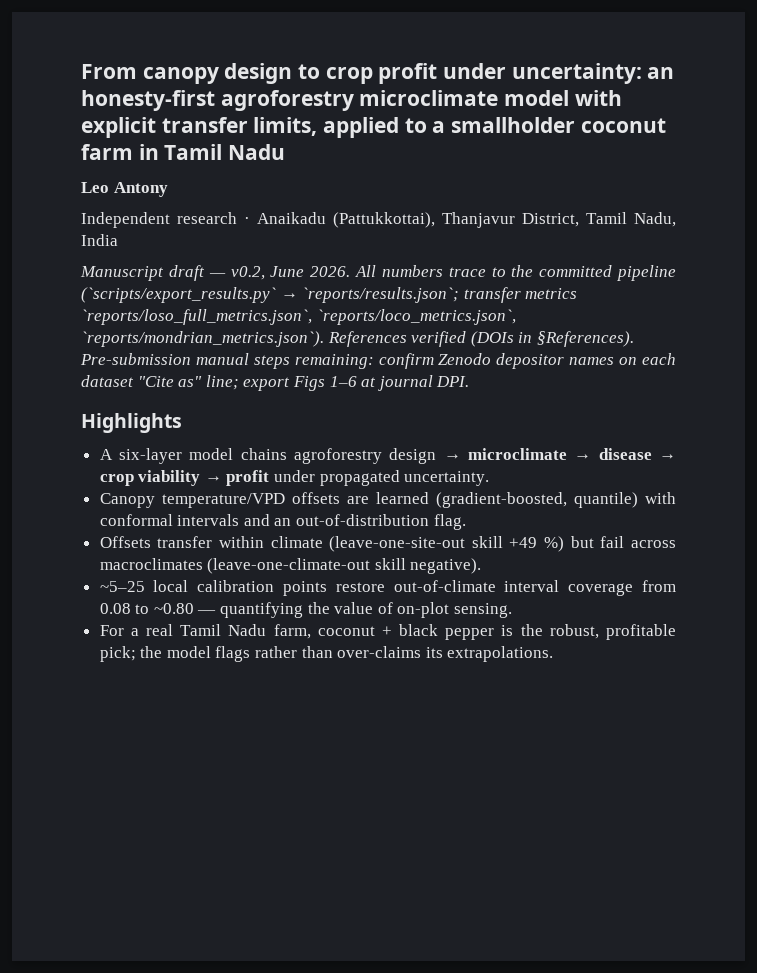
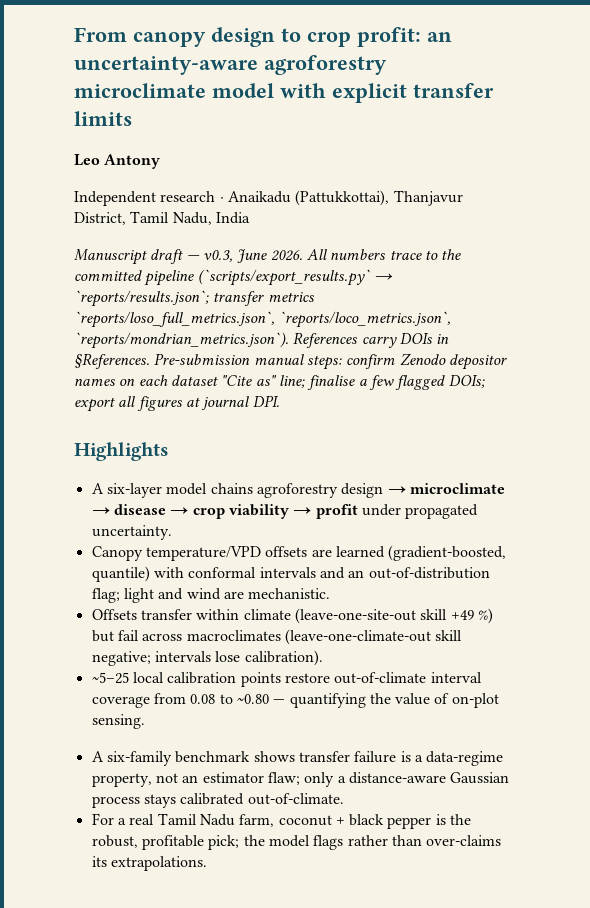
- From canopy design to crop profit under uncertainty: an honesty-first agroforestry microclimate model with explicit transfer limits, applied to a smallholder coconut farm in Tamil Nadu
+ From canopy design to crop profit: an uncertainty-aware agroforestry microclimate model with explicit transfer limits
- Manuscript draft — v0.2, June 2026.
+ Manuscript draft — v0.3, June 2026.
- All numbers trace to the committed pipeline (`scripts/export_results.py` → `reports/results.json`; transfer metrics `reports/loso_full_metrics.json`, `reports/loco_metrics.json`, `reports/mondrian_metrics.json`). References verified (DOIs in §References). Pre-submission manual steps remaining: confirm Zenodo depositor names on each dataset "Cite as" line; export Figs 1–6 at journal DPI.
+ All numbers trace to the committed pipeline (`scripts/export_results.py` → `reports/results.json`; transfer metrics `reports/loso_full_metrics.json`, `reports/loco_metrics.json`, `reports/mondrian_metrics.json`). References carry DOIs in §References. Pre-submission manual steps: confirm Zenodo depositor names on each dataset "Cite as" line; finalise a few flagged DOIs; export all figures at journal DPI.
- Canopy temperature/VPD offsets are learned (gradient-boosted, quantile) with conformal intervals and an out-of-distribution flag.
+ Canopy temperature/VPD offsets are learned (gradient-boosted, quantile) with conformal intervals and an out-of-distribution flag; light and wind are mechanistic.
- Offsets transfer within climate (leave-one-site-out skill +49 %) but fail across macroclimates (leave-one-climate-out skill negative).
+ Offsets transfer within climate (leave-one-site-out skill +49 %) but fail across macroclimates (leave-one-climate-out skill negative; intervals lose calibration).
+ A six-family benchmark shows transfer failure is a data-regime property, not an estimator flaw; only a distance-aware Gaussian process stays calibrated out-of-climate.

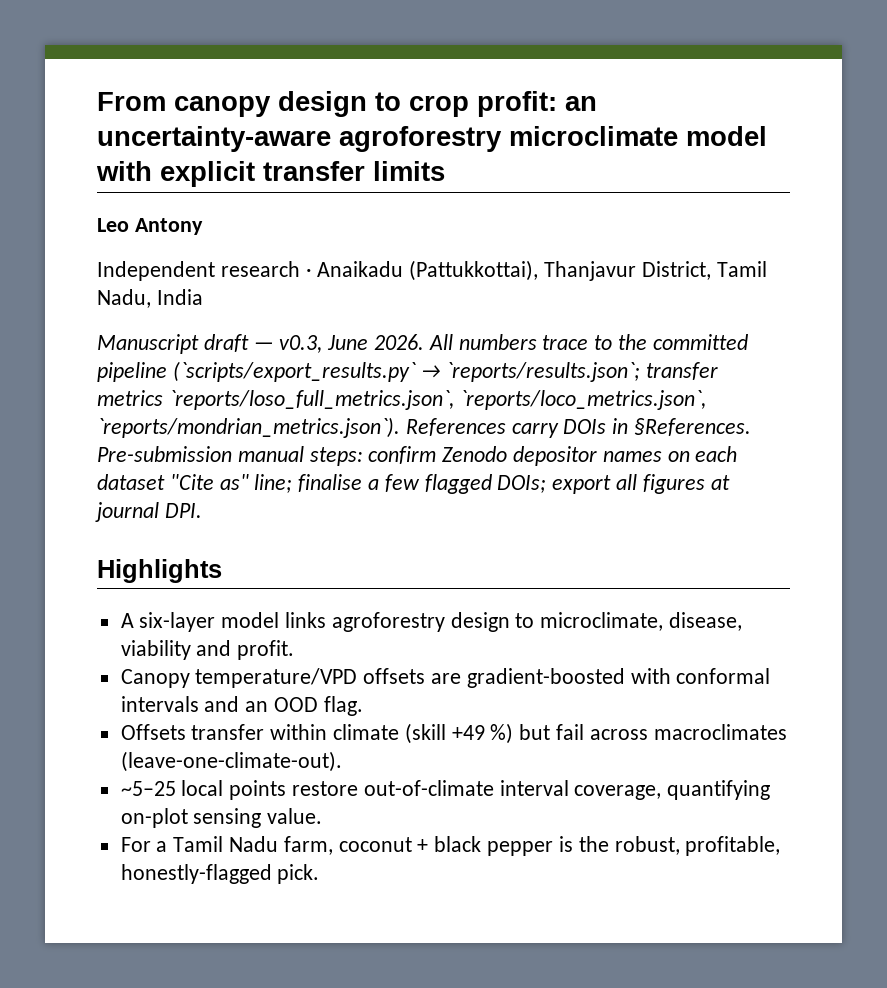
- A six-layer model chains agroforestry design → microclimate → disease → crop viability → profit under propagated uncertainty.
+ A six-layer model links agroforestry design to microclimate, disease, viability and profit.
- Canopy temperature/VPD offsets are learned (gradient-boosted, quantile) with conformal intervals and an out-of-distribution flag; light and wind are mechanistic.
+ Canopy temperature/VPD offsets are gradient-boosted with conformal intervals and an OOD flag.
- Offsets transfer within climate (leave-one-site-out skill +49 %) but fail across macroclimates (leave-one-climate-out skill negative; intervals lose calibration).
+ Offsets transfer within climate (skill +49 %) but fail across macroclimates (leave-one-climate-out).
- ~5–25 local calibration points restore out-of-climate interval coverage from 0.08 to ~0.80 — quantifying the value of on-plot sensing.
- A six-family benchmark shows transfer failure is a data-regime property, not an estimator flaw; only a distance-aware Gaussian process stays calibrated out-of-climate.
+ ~5–25 local points restore out-of-climate interval coverage, quantifying on-plot sensing value.
- For a real Tamil Nadu farm, coconut + black pepper is the robust, profitable pick; the model flags rather than over-claims its extrapolations.
+ For a Tamil Nadu farm, coconut + black pepper is the robust, profitable, honestly-flagged pick.

